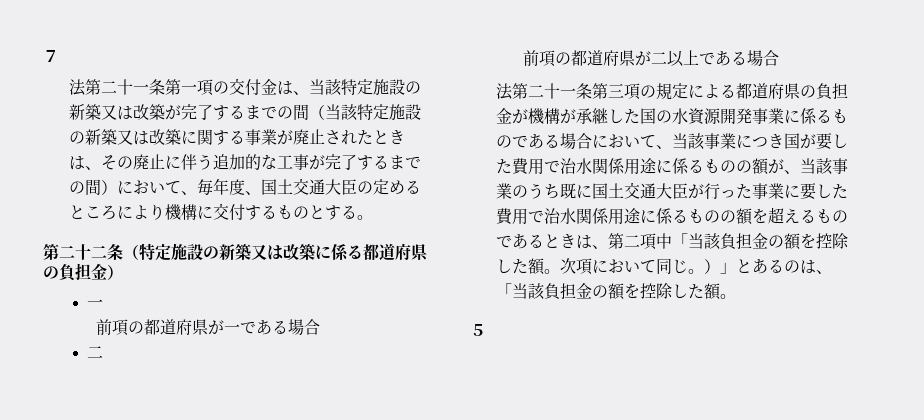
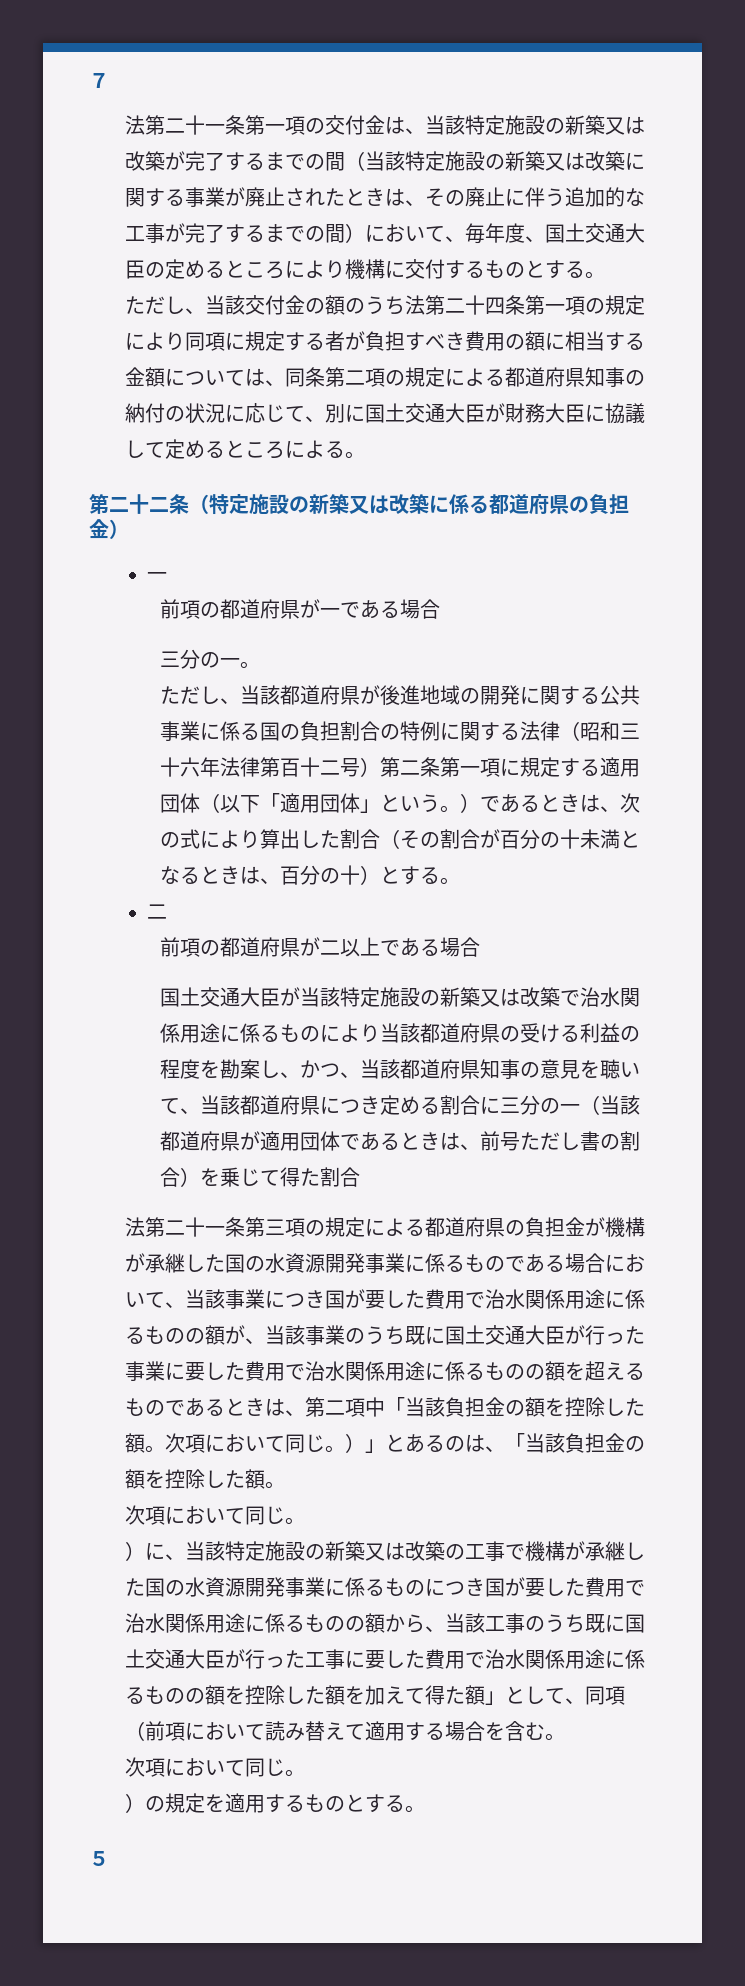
+ ただし、当該交付金の額のうち法第二十四条第一項の規定により同項に規定する者が負担すべき費用の額に相当する金額については、同条第二項の規定による都道府県知事の納付の状況に応じて、別に国土交通大臣が財務大臣に協議して定めるところによる。
+ 三分の一。
+ ただし、当該都道府県が後進地域の開発に関する公共事業に係る国の負担割合の特例に関する法律（昭和三十六年法律第百十二号）第二条第一項に規定する適用団体（以下「適用団体」という。）であるときは、次の式により算出した割合（その割合が百分の十未満となるときは、百分の十）とする。
+ 国土交通大臣が当該特定施設の新築又は改築で治水関係用途に係るものにより当該都道府県の受ける利益の程度を勘案し、かつ、当該都道府県知事の意見を聴いて、当該都道府県につき定める割合に三分の一（当該都道府県が適用団体であるときは、前号ただし書の割合）を乗じて得た割合
  次項において同じ。）」とあるのは、「当該負担金の額を控除した額。
+ 次項において同じ。
+ ）に、当該特定施設の新築又は改築の工事で機構が承継した国の水資源開発事業に係るものにつき国が要した費用で治水関係用途に係るものの額から、当該工事のうち既に国土交通大臣が行った工事に要した費用で治水関係用途に係るものの額を控除した額を加えて得た額」として、同項（前項において読み替えて適用する場合を含む。
+ 次項において同じ。
+ ）の規定を適用するものとする。

